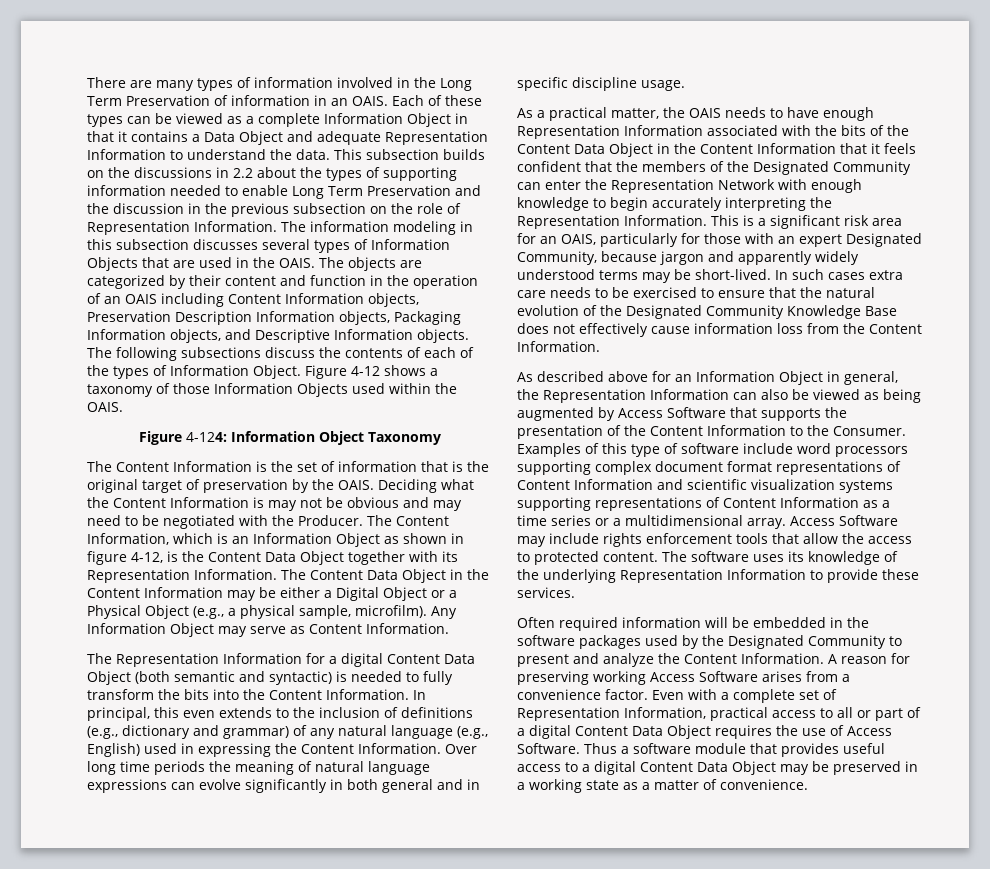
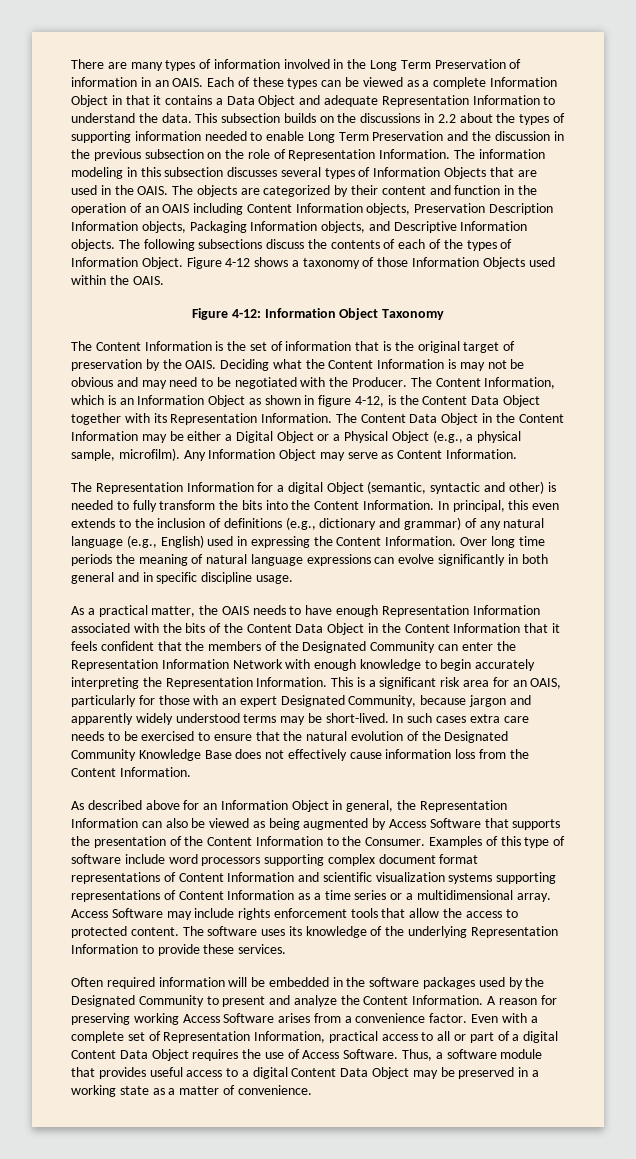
- Figure 4-124: Information Object Taxonomy
+ Figure 4-12: Information Object Taxonomy
- The Representation Information for a digital Content Data Object (both semantic and syntactic) is needed to fully transform the bits into the Content Information.
+ The Representation Information for a digital Object (semantic, syntactic and other) is needed to fully transform the bits into the Content Information.
- As a practical matter, the OAIS needs to have enough Representation Information associated with the bits of the Content Data Object in the Content Information that it feels confident that the members of the Designated Community can enter the Representation Network with enough knowledge to begin accurately interpreting the Representation Information.
+ As a practical matter, the OAIS needs to have enough Representation Information associated with the bits of the Content Data Object in the Content Information that it feels confident that the members of the Designated Community can enter the Representation Information Network with enough knowledge to begin accurately interpreting the Representation Information.
- Thus a software module that provides useful access to a digital Content Data Object may be preserved in a working state as a matter of convenience.
+ Thus, a software module that provides useful access to a digital Content Data Object may be preserved in a working state as a matter of convenience.

